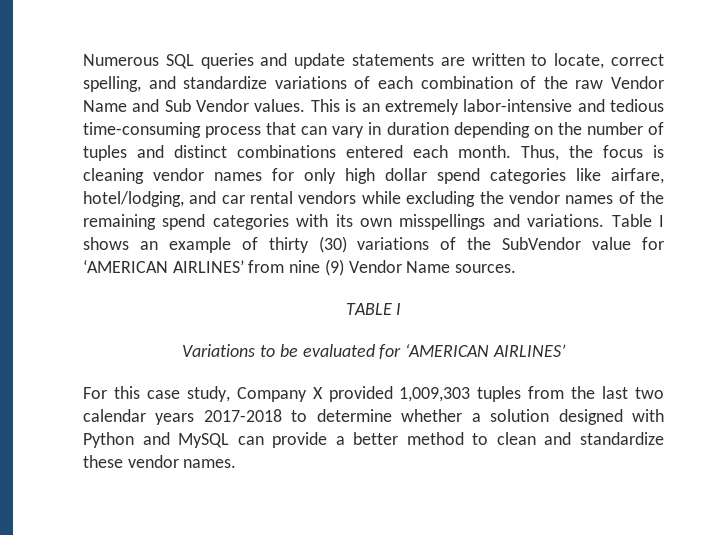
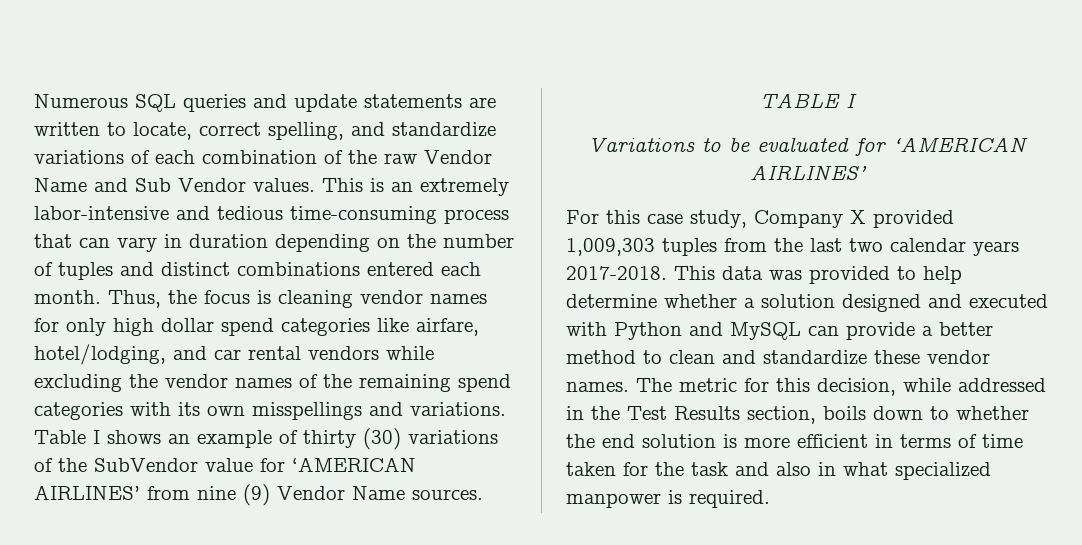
- For this case study, Company X provided 1,009,303 tuples from the last two calendar years 2017-2018 to determine whether a solution designed with Python and MySQL can provide a better method to clean and standardize these vendor names.
+ For this case study, Company X provided 1,009,303 tuples from the last two calendar years 2017-2018. This data was provided to help determine whether a solution designed and executed with Python and MySQL can provide a better method to clean and standardize these vendor names.
+ The metric for this decision, while addressed in the Test Results section, boils down to whether the end solution is more efficient in terms of time taken for the task and also in what specialized manpower is required.

